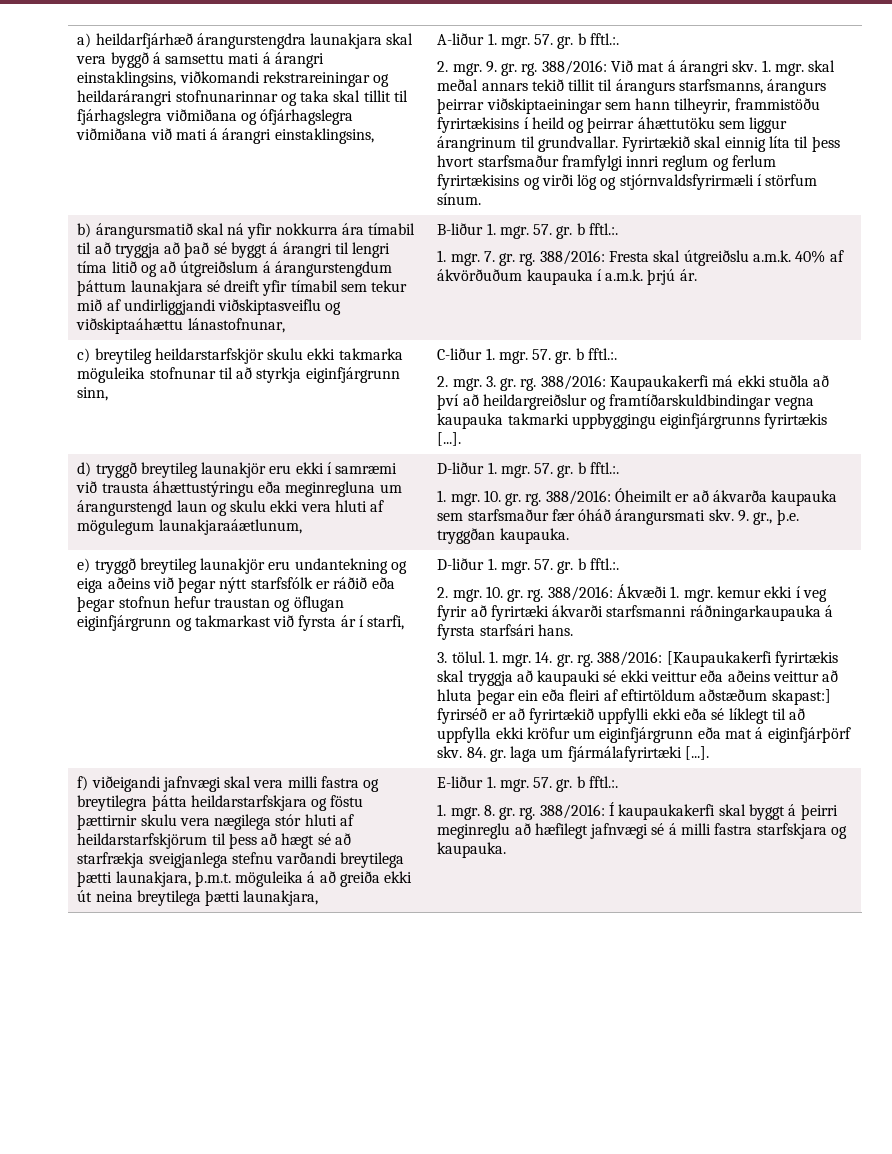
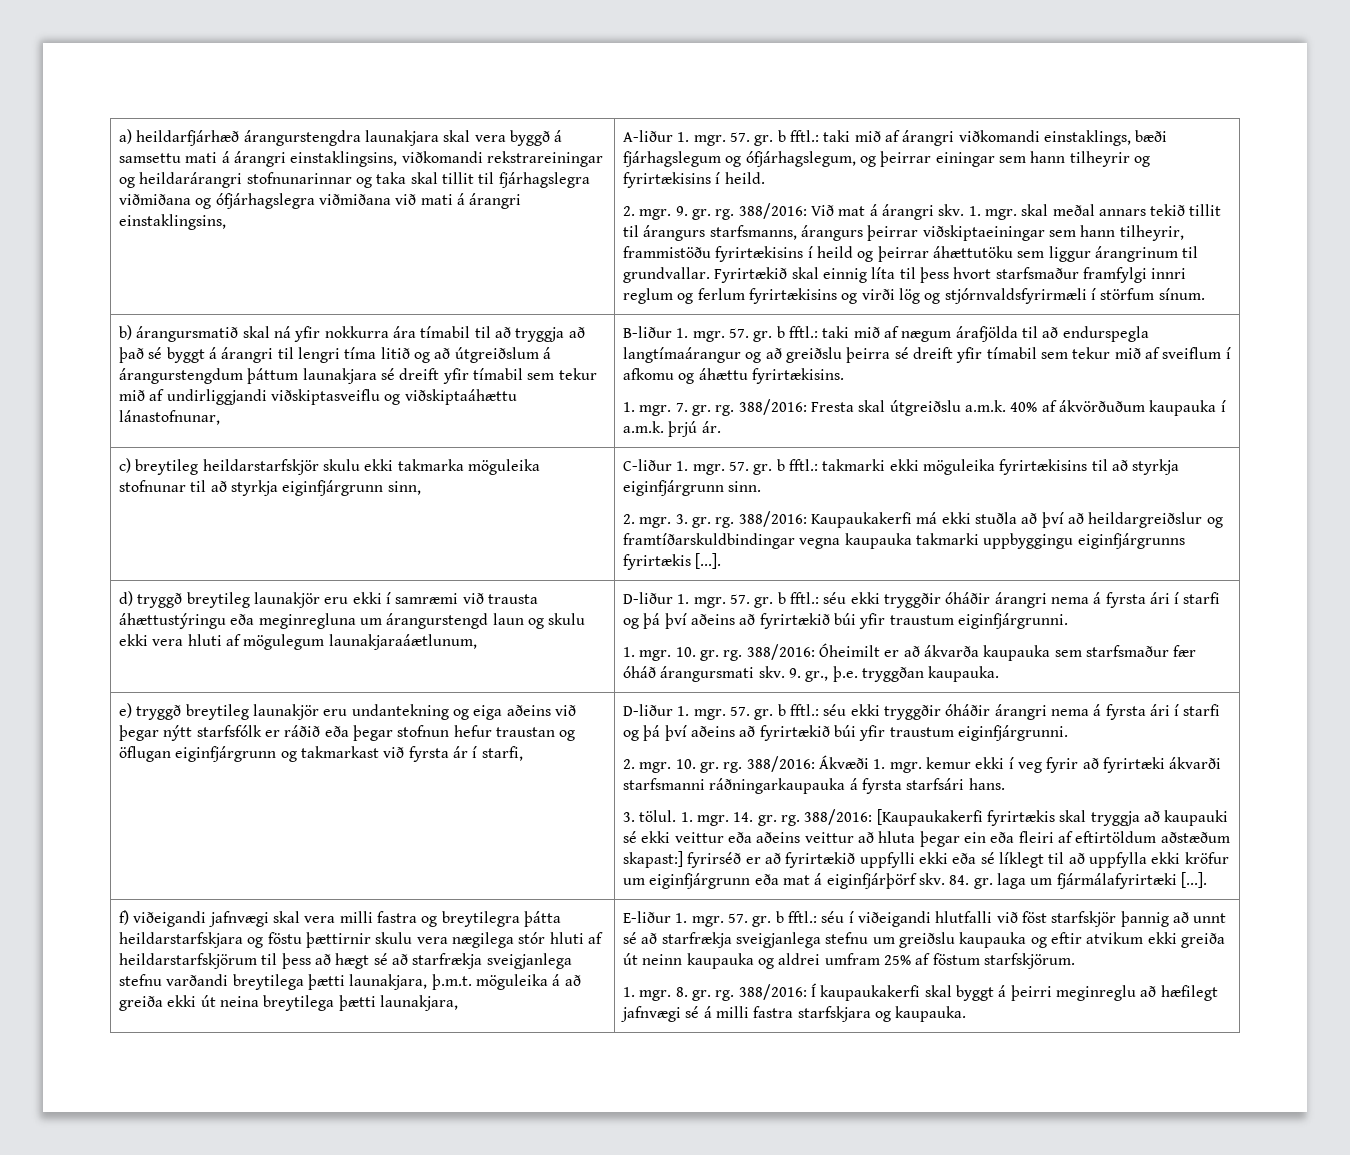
- A-liður 1. mgr. 57. gr. b fftl.:.
+ A-liður 1. mgr. 57. gr. b fftl.: taki mið af árangri viðkomandi einstaklings, bæði fjárhagslegum og ófjárhagslegum, og þeirrar einingar sem hann tilheyrir og fyrirtækisins í heild.
- B-liður 1. mgr. 57. gr. b fftl.:.
+ B-liður 1. mgr. 57. gr. b fftl.: taki mið af nægum árafjölda til að endurspegla langtímaárangur og að greiðslu þeirra sé dreift yfir tímabil sem tekur mið af sveiflum í afkomu og áhættu fyrirtækisins.
- C-liður 1. mgr. 57. gr. b fftl.:.
+ C-liður 1. mgr. 57. gr. b fftl.: takmarki ekki möguleika fyrirtækisins til að styrkja eiginfjárgrunn sinn.
- d) tryggð breytileg launakjör eru ekki í samræmi við trausta áhættustýringu eða meginregluna um árangurstengd laun og skulu ekki vera hluti af mögulegum launakjaraáætlunum, | D-liður 1. mgr. 57. gr. b fftl.:.
+ d) tryggð breytileg launakjör eru ekki í samræmi við trausta áhættustýringu eða meginregluna um árangurstengd laun og skulu ekki vera hluti af mögulegum launakjaraáætlunum, | D-liður 1. mgr. 57. gr. b fftl.: séu ekki tryggðir óháðir árangri nema á fyrsta ári í starfi og þá því aðeins að fyrirtækið búi yfir traustum eiginfjárgrunni.
- e) tryggð breytileg launakjör eru undantekning og eiga aðeins við þegar nýtt starfsfólk er ráðið eða þegar stofnun hefur traustan og öflugan eiginfjárgrunn og takmarkast við fyrsta ár í starfi, | D-liður 1. mgr. 57. gr. b fftl.:.
+ e) tryggð breytileg launakjör eru undantekning og eiga aðeins við þegar nýtt starfsfólk er ráðið eða þegar stofnun hefur traustan og öflugan eiginfjárgrunn og takmarkast við fyrsta ár í starfi, | D-liður 1. mgr. 57. gr. b fftl.: séu ekki tryggðir óháðir árangri nema á fyrsta ári í starfi og þá því aðeins að fyrirtækið búi yfir traustum eiginfjárgrunni.
- E-liður 1. mgr. 57. gr. b fftl.:.
+ E-liður 1. mgr. 57. gr. b fftl.: séu í viðeigandi hlutfalli við föst starfskjör þannig að unnt sé að starfrækja sveigjanlega stefnu um greiðslu kaupauka og eftir atvikum ekki greiða út neinn kaupauka og aldrei umfram 25% af föstum starfskjörum.

